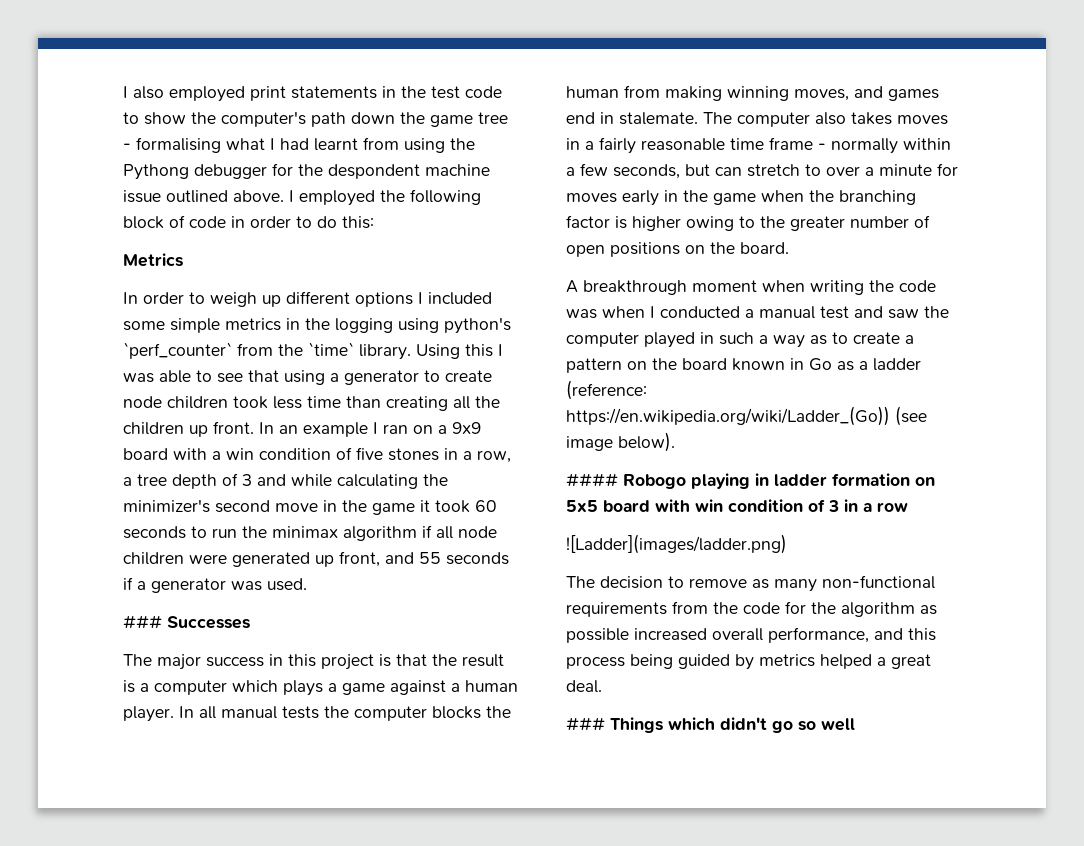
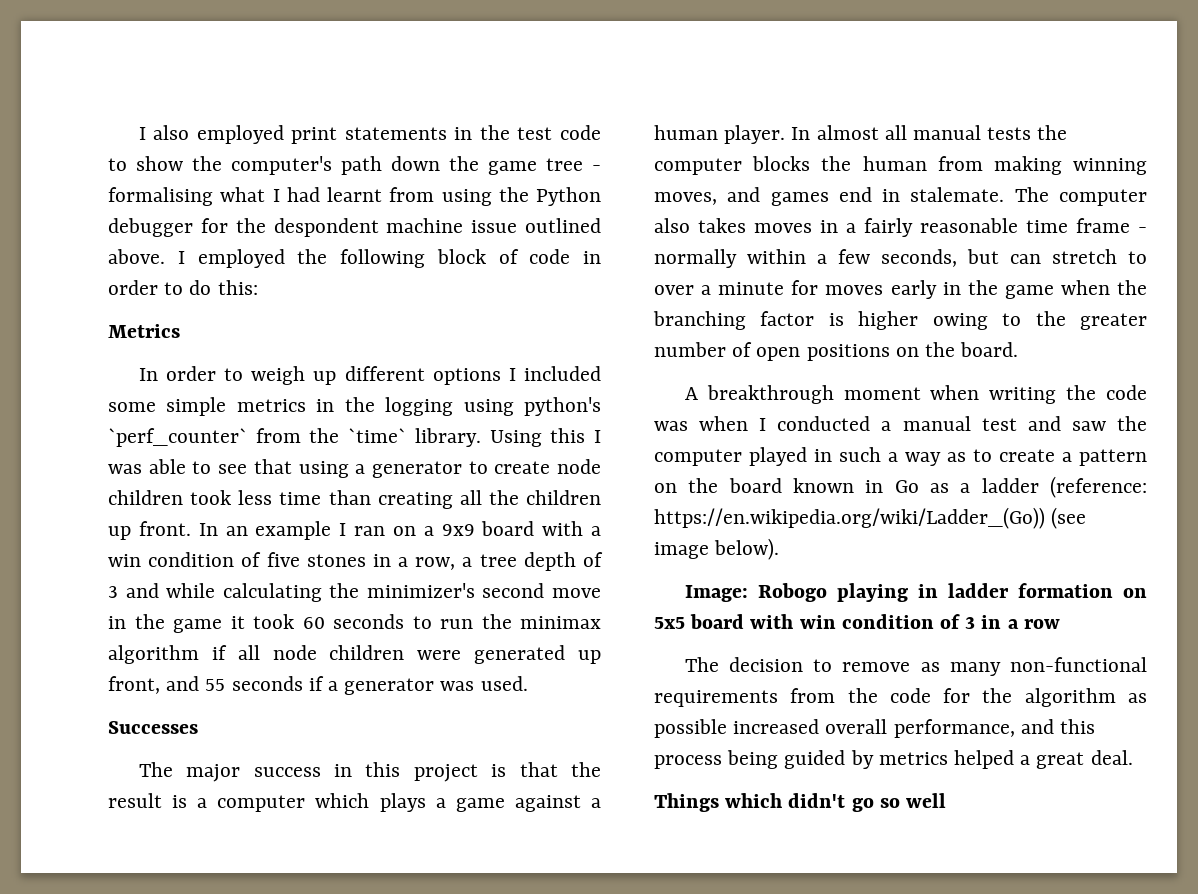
- I also employed print statements in the test code to show the computer's path down the game tree - formalising what I had learnt from using the Pythong debugger for the despondent machine issue outlined above.
+ I also employed print statements in the test code to show the computer's path down the game tree - formalising what I had learnt from using the Python debugger for the despondent machine issue outlined above.
- ### Successes
+ Successes
- In all manual tests the computer blocks the human from making winning moves, and games end in stalemate.
+ In almost all manual tests the computer blocks the human from making winning moves, and games end in stalemate.
- #### Robogo playing in ladder formation on 5x5 board with win condition of 3 in a row
+ Image: Robogo playing in ladder formation on 5x5 board with win condition of 3 in a row
- ![Ladder](images/ladder.png)
- ### Things which didn't go so well
+ Things which didn't go so well

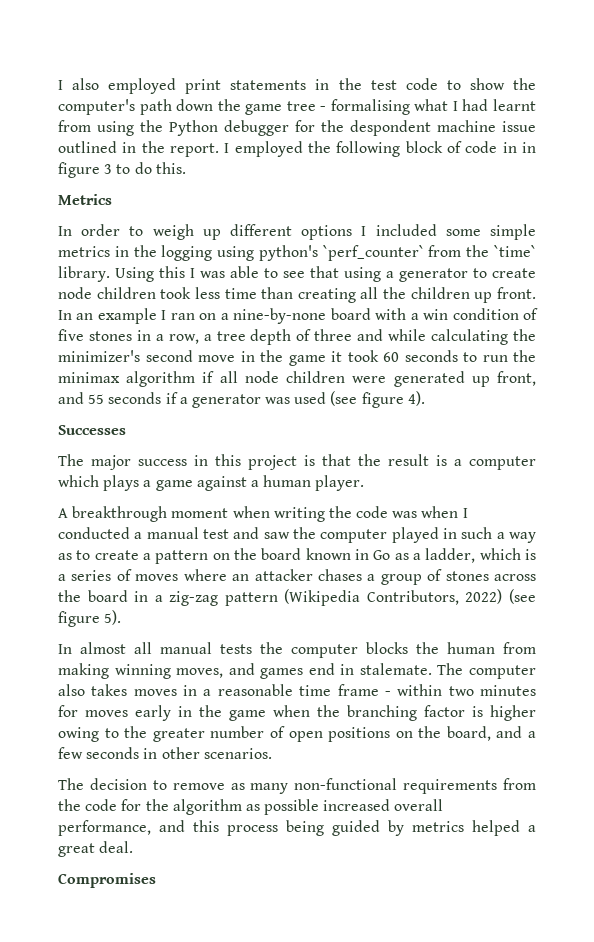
- I also employed print statements in the test code to show the computer's path down the game tree - formalising what I had learnt from using the Python debugger for the despondent machine issue outlined above.
+ I also employed print statements in the test code to show the computer's path down the game tree - formalising what I had learnt from using the Python debugger for the despondent machine issue outlined in the report.
- I employed the following block of code in order to do this:
+ I employed the following block of code in in figure 3 to do this.
- In an example I ran on a 9x9 board with a win condition of five stones in a row, a tree depth of 3 and while calculating the minimizer's second move in the game it took 60 seconds to run the minimax algorithm if all node children were generated up front, and 55 seconds if a generator was used.
+ In an example I ran on a nine-by-none board with a win condition of five stones in a row, a tree depth of three and while calculating the minimizer's second move in the game it took 60 seconds to run the minimax algorithm if all node children were generated up front, and 55 seconds if a generator was used (see figure 4).
- In almost all manual tests the computer blocks the human from making winning moves, and games end in stalemate. The computer also takes moves in a fairly reasonable time frame - normally within a few seconds, but can stretch to over a minute for moves early in the game when the branching factor is higher owing to the greater number of open positions on the board.
- A breakthrough moment when writing the code was when I conducted a manual test and saw the computer played in such a way as to create a pattern on the board known in Go as a ladder (reference: https://en.wikipedia.org/wiki/Ladder_(Go)) (see image below).
- Image: Robogo playing in ladder formation on 5x5 board with win condition of 3 in a row
+ A breakthrough moment when writing the code was when I conducted a manual test and saw the computer played in such a way as to create a pattern on the board known in Go as a ladder, which is a series of moves where an attacker chases a group of stones across the board in a zig-zag pattern (Wikipedia Contributors, 2022) (see figure 5).
+ In almost all manual tests the computer blocks the human from making winning moves, and games end in stalemate. The computer also takes moves in a reasonable time frame - within two minutes for moves early in the game when the branching factor is higher owing to the greater number of open positions on the board, and a few seconds in other scenarios.
- Things which didn't go so well
+ Compromises

